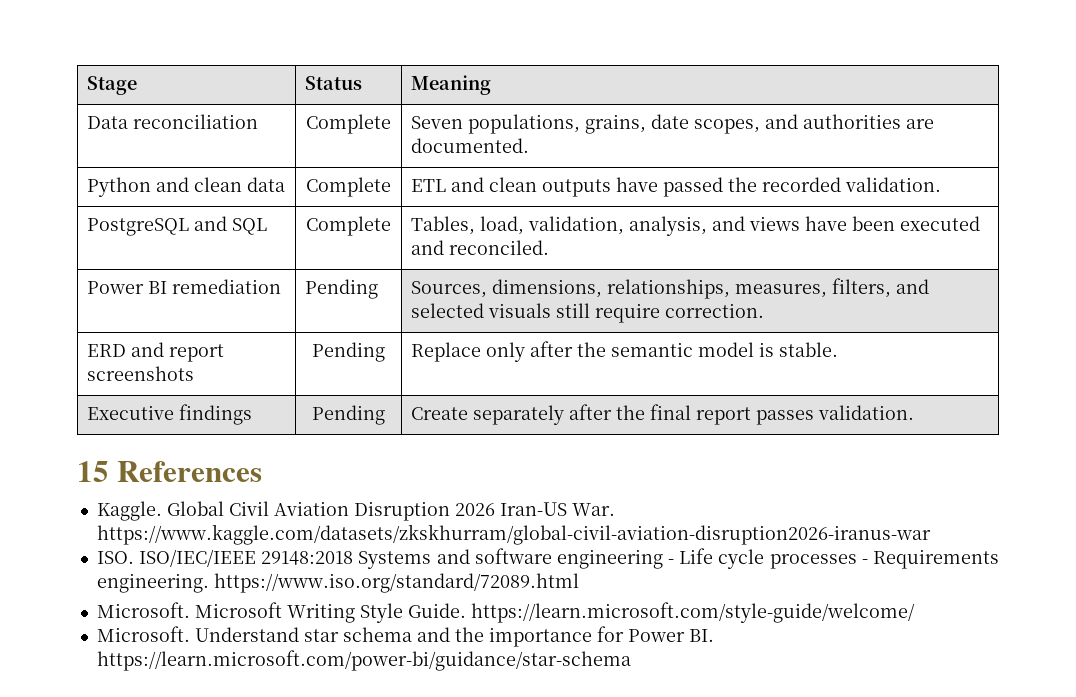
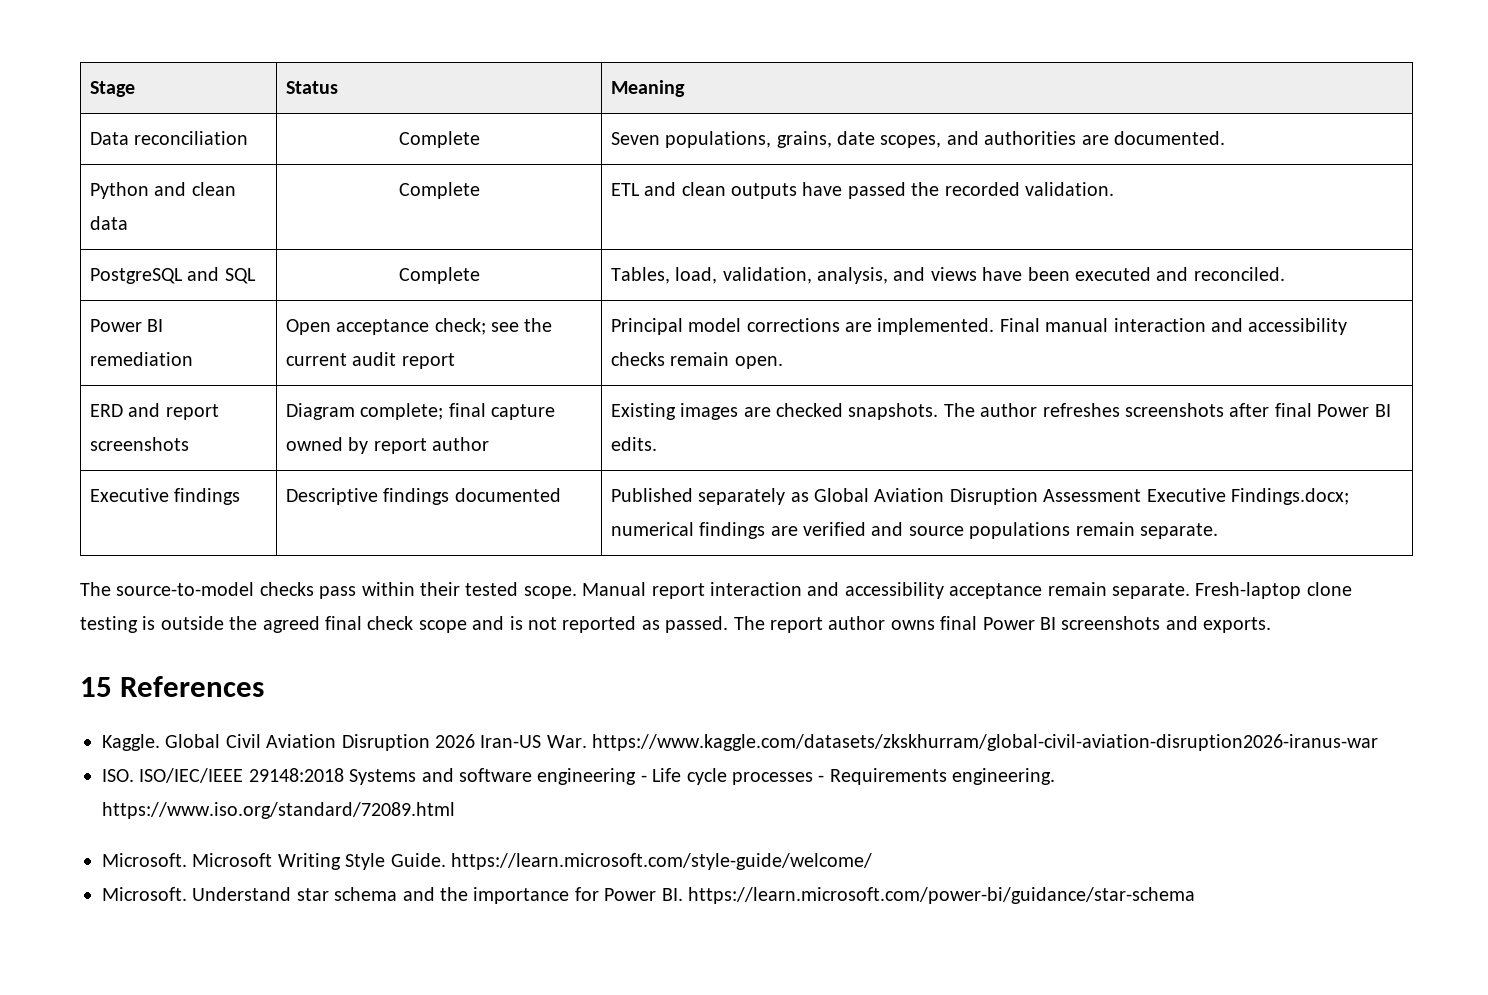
- Power BI remediation | Pending | Sources, dimensions, relationships, measures, filters, and selected visuals still require correction.
- ERD and report screenshots | Pending | Replace only after the semantic model is stable.
- Executive findings | Pending | Create separately after the final report passes validation.
+ Power BI remediation | Open acceptance check; see the current audit report | Principal model corrections are implemented. Final manual interaction and accessibility checks remain open.
+ ERD and report screenshots | Diagram complete; final capture owned by report author | Existing images are checked snapshots. The author refreshes screenshots after final Power BI edits.
+ Executive findings | Descriptive findings documented | Published separately as Global Aviation Disruption Assessment Executive Findings.docx; numerical findings are verified and source populations remain separate.
+ The source-to-model checks pass within their tested scope. Manual report interaction and accessibility acceptance remain separate. Fresh-laptop clone testing is outside the agreed final check scope and is not reported as passed. The report author owns final Power BI screenshots and exports.

